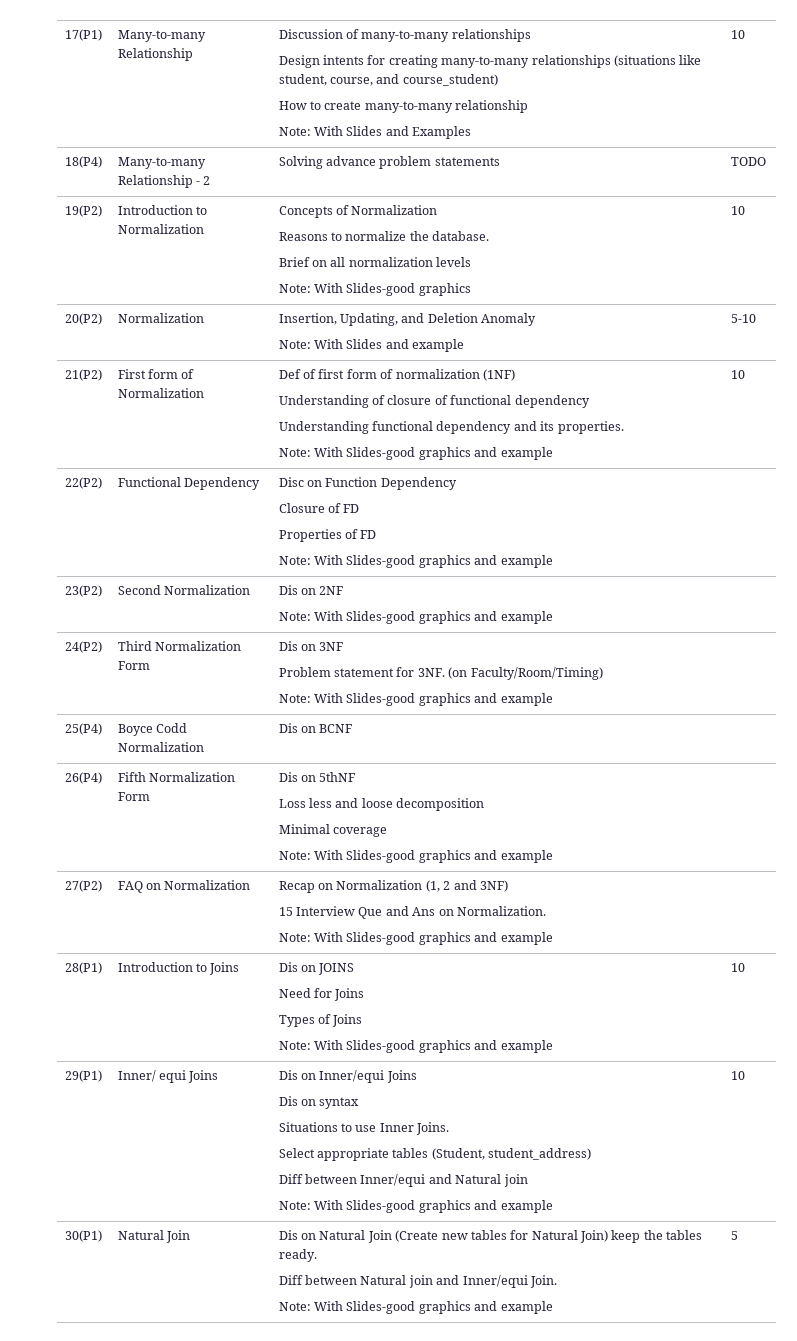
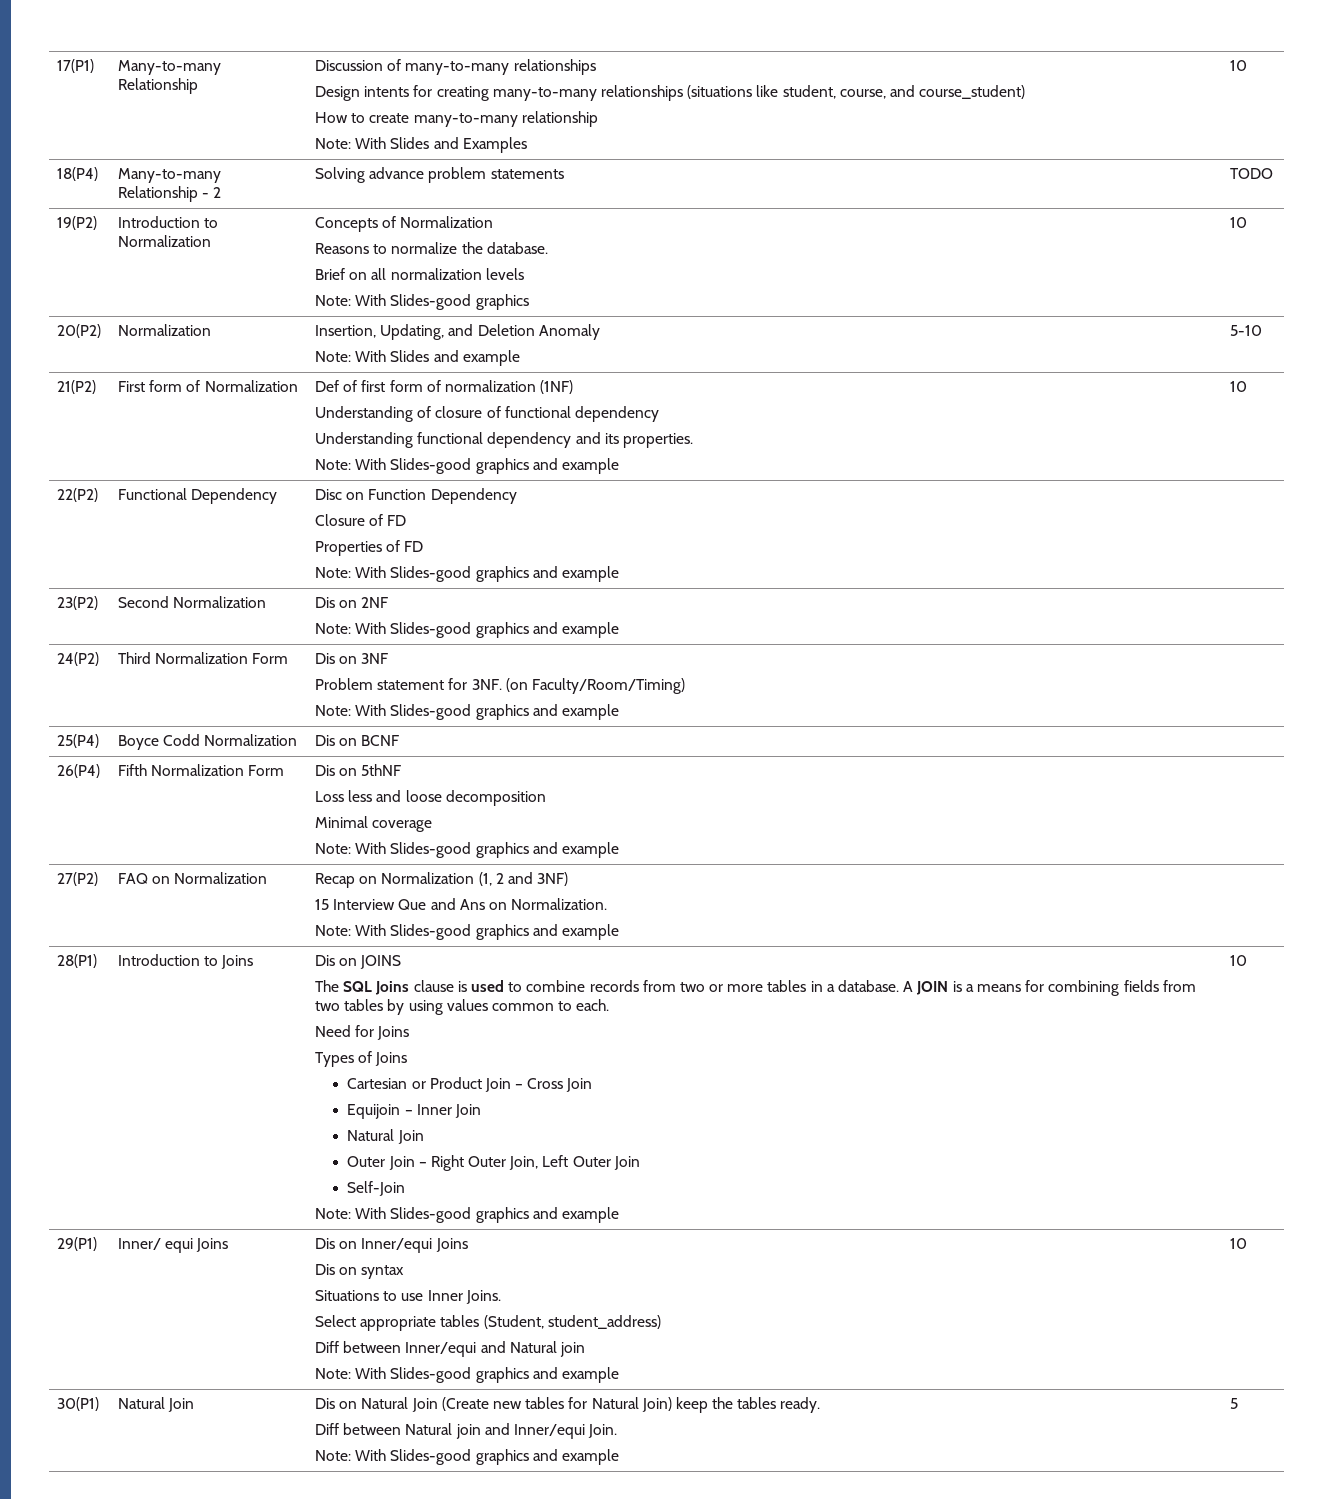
+ The SQL Joins clause is used to combine records from two or more tables in a database. A JOIN is a means for combining fields from two tables by using values common to each.
+ Cartesian or Product Join – Cross Join
+ Equijoin – Inner Join
+ Natural Join
+ Outer Join – Right Outer Join, Left Outer Join
+ Self-Join

